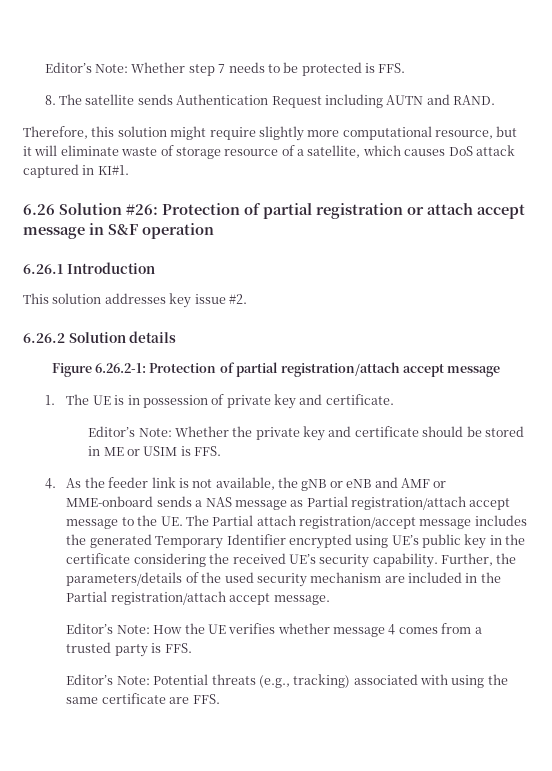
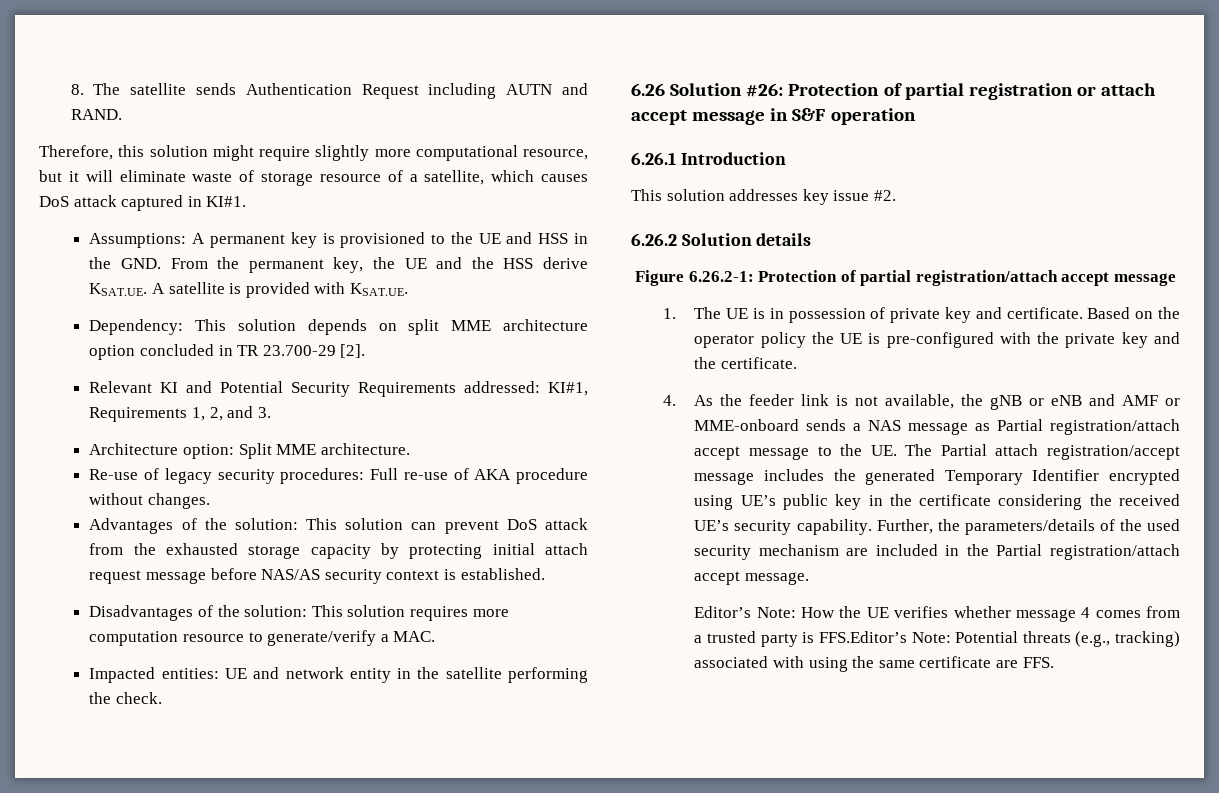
- Editor’s Note: Whether step 7 needs to be protected is FFS.
+ Assumptions: A permanent key is provisioned to the UE and HSS in the GND. From the permanent key, the UE and the HSS derive KSAT.UE. A satellite is provided with KSAT.UE.
+ Dependency: This solution depends on split MME architecture option concluded in TR 23.700-29 [2].
+ Relevant KI and Potential Security Requirements addressed: KI#1, Requirements 1, 2, and 3.
+ Architecture option: Split MME architecture.
+ Re-use of legacy security procedures: Full re-use of AKA procedure without changes.
+ Advantages of the solution: This solution can prevent DoS attack from the exhausted storage capacity by protecting initial attach request message before NAS/AS security context is established.
+ Disadvantages of the solution: This solution requires more computation resource to generate/verify a MAC.
+ Impacted entities: UE and network entity in the satellite performing the check.
- 1. The UE is in possession of private key and certificate.
- Editor’s Note: Whether the private key and certificate should be stored in ME or USIM is FFS.
+ 1. The UE is in possession of private key and certificate. Based on the operator policy the UE is pre-configured with the private key and the certificate.
- Editor’s Note: How the UE verifies whether message 4 comes from a trusted party is FFS.
- Editor’s Note: Potential threats (e.g., tracking) associated with using the same certificate are FFS.
+ Editor’s Note: How the UE verifies whether message 4 comes from a trusted party is FFS.Editor’s Note: Potential threats (e.g., tracking) associated with using the same certificate are FFS.

